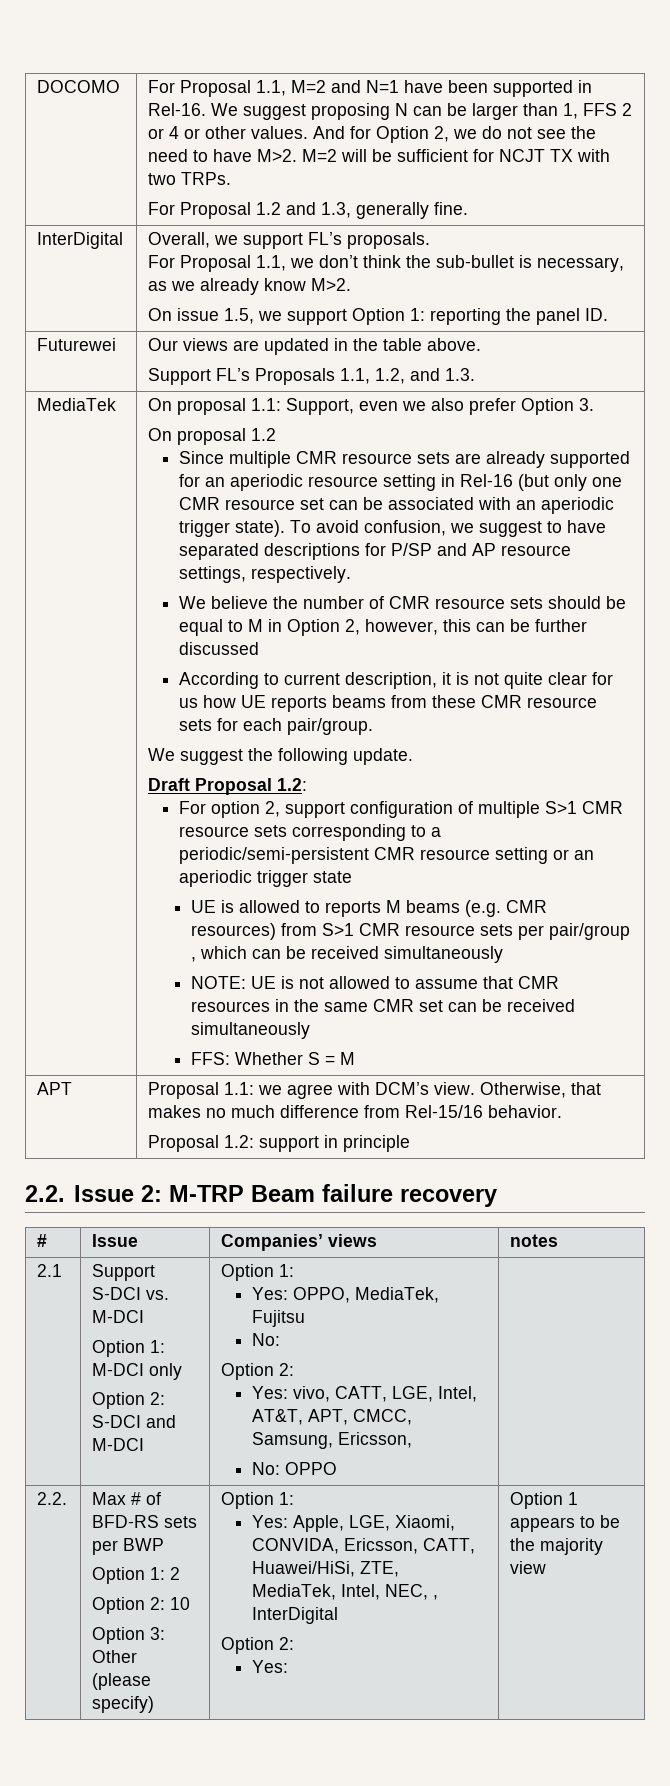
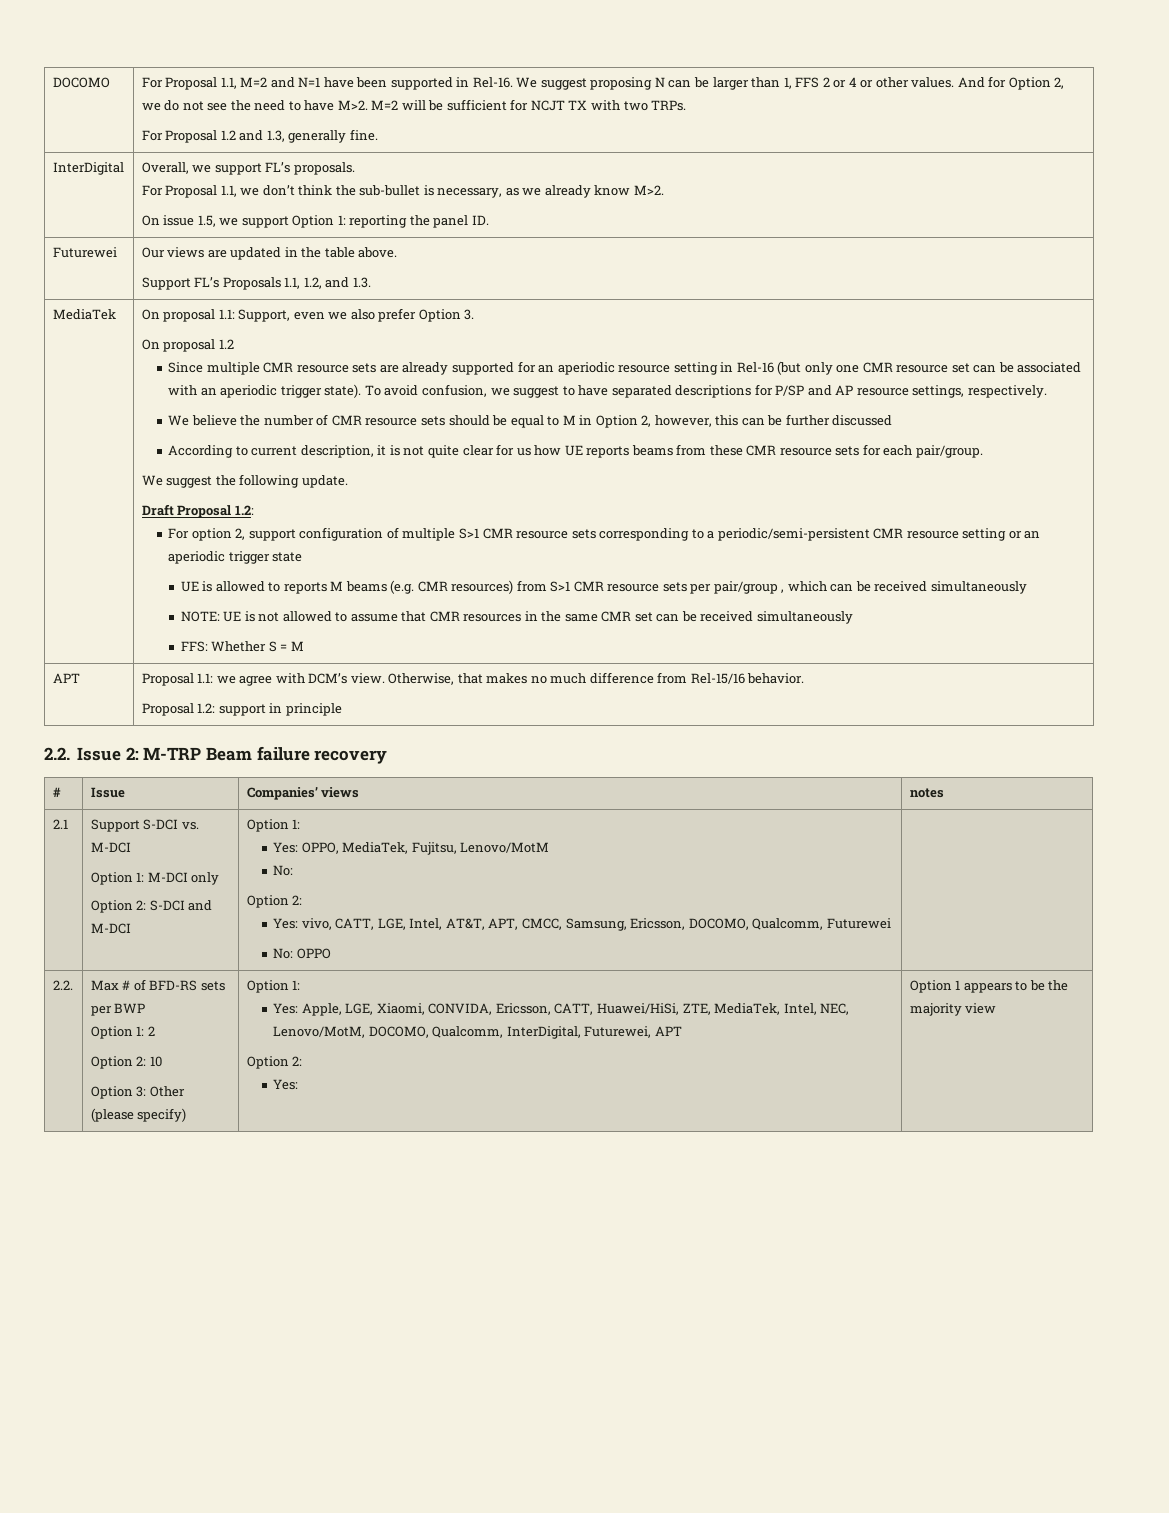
  2.1 | Support S-DCI vs. M-DCI
  Option 1: M-DCI only
  Option 2: S-DCI and M-DCI | Option 1:
- Yes: OPPO, MediaTek, Fujitsu
+ Yes: OPPO, MediaTek, Fujitsu, Lenovo/MotM
  No:
  Option 2:
- Yes: vivo, CATT, LGE, Intel, AT&T, APT, CMCC, Samsung, Ericsson,
+ Yes: vivo, CATT, LGE, Intel, AT&T, APT, CMCC, Samsung, Ericsson, DOCOMO, Qualcomm, Futurewei
- Yes: Apple, LGE, Xiaomi, CONVIDA, Ericsson, CATT, Huawei/HiSi, ZTE, MediaTek, Intel, NEC, , InterDigital
+ Yes: Apple, LGE, Xiaomi, CONVIDA, Ericsson, CATT, Huawei/HiSi, ZTE, MediaTek, Intel, NEC, Lenovo/MotM, DOCOMO, Qualcomm, InterDigital, Futurewei, APT

